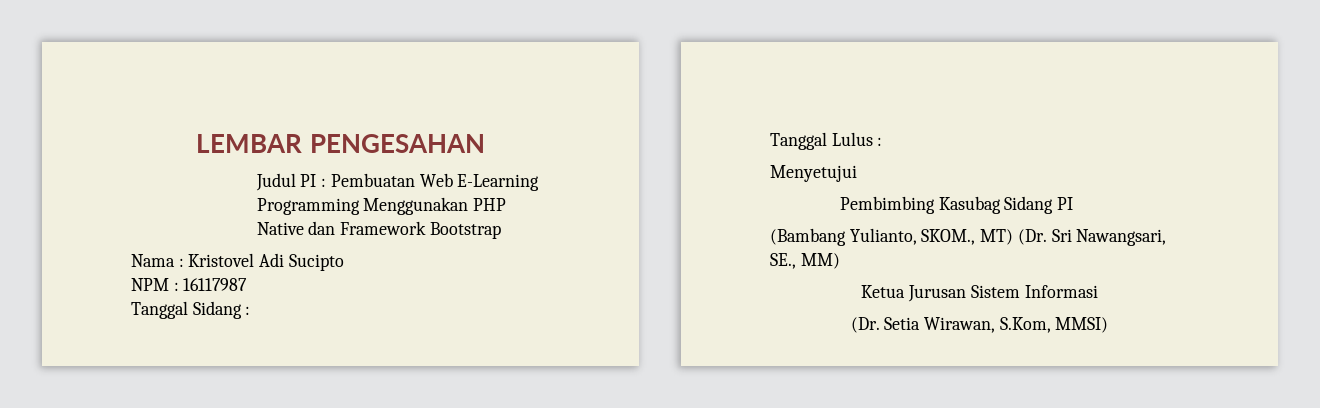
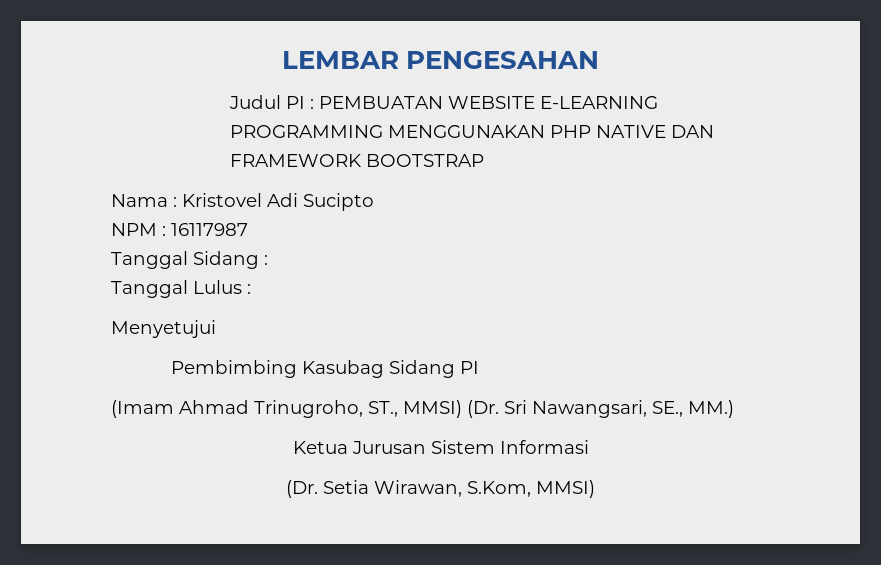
- Judul PI : Pembuatan Web E-Learning Programming Menggunakan PHP Native dan Framework Bootstrap
+ Judul PI : PEMBUATAN WEBSITE E-LEARNING PROGRAMMING MENGGUNAKAN PHP NATIVE DAN FRAMEWORK BOOTSTRAP
- (Bambang Yulianto, SKOM., MT) (Dr. Sri Nawangsari, SE., MM)
+ (Imam Ahmad Trinugroho, ST., MMSI) (Dr. Sri Nawangsari, SE., MM.)

